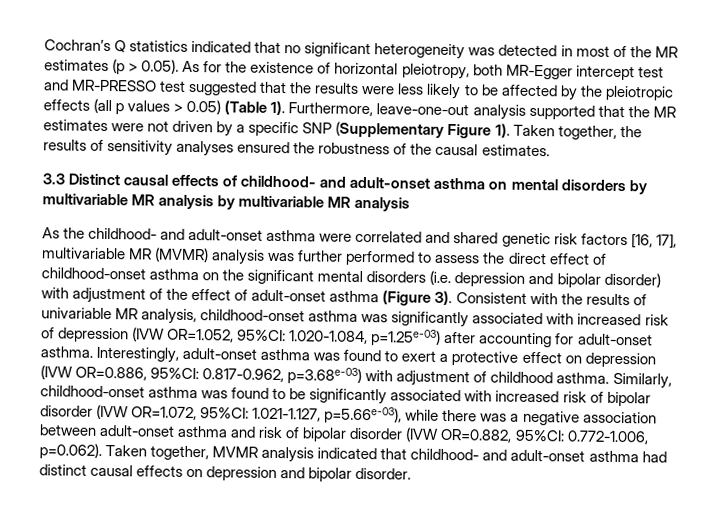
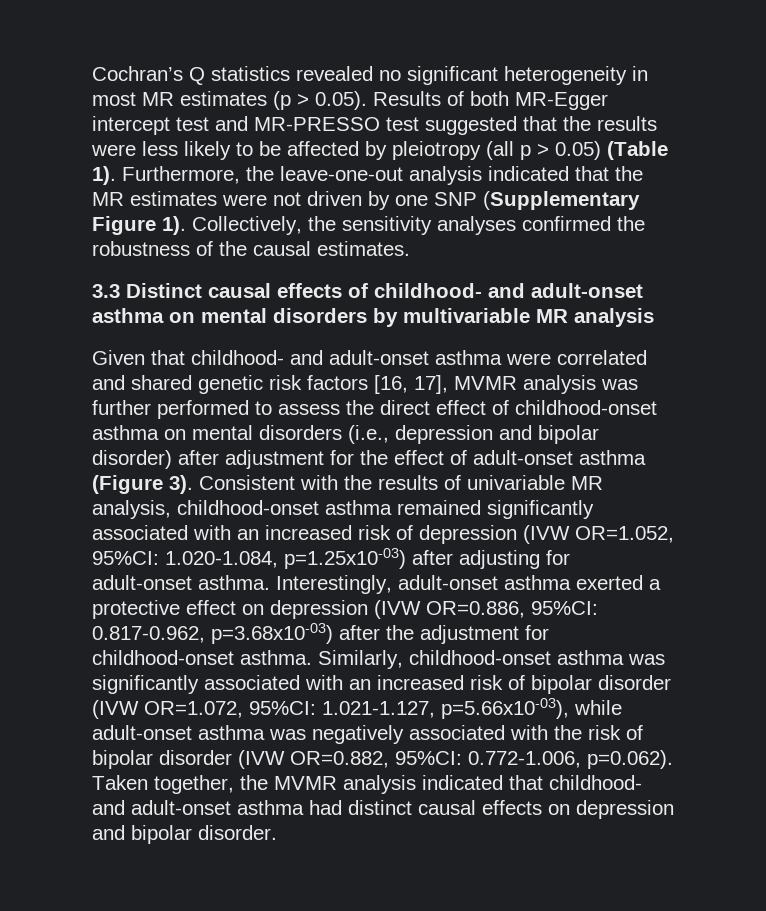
- Cochran’s Q statistics indicated that no significant heterogeneity was detected in most of the MR estimates (p > 0.05). As for the existence of horizontal pleiotropy, both MR-Egger intercept test and MR-PRESSO test suggested that the results were less likely to be affected by the pleiotropic effects (all p values > 0.05) (Table 1).
+ Cochran’s Q statistics revealed no significant heterogeneity in most MR estimates (p > 0.05). Results of both MR-Egger intercept test and MR-PRESSO test suggested that the results were less likely to be affected by pleiotropy (all p > 0.05) (Table 1).
- Furthermore, leave-one-out analysis supported that the MR estimates were not driven by a specific SNP (Supplementary Figure 1).
+ Furthermore, the leave-one-out analysis indicated that the MR estimates were not driven by one SNP (Supplementary Figure 1).
- Taken together, the results of sensitivity analyses ensured the robustness of the causal estimates.
+ Collectively, the sensitivity analyses confirmed the robustness of the causal estimates.
- 3.3 Distinct causal effects of childhood- and adult-onset asthma on mental disorders by multivariable MR analysis by multivariable MR analysis
- As the childhood- and adult-onset asthma were correlated and shared genetic risk factors [16, 17], multivariable MR (MVMR) analysis was further performed to assess the direct effect of childhood-onset asthma on the significant mental disorders (i.e. depression and bipolar disorder) with adjustment of the effect of adult-onset asthma (Figure 3).
+ 3.3 Distinct causal effects of childhood- and adult-onset asthma on mental disorders by multivariable MR analysis
+ Given that childhood- and adult-onset asthma were correlated and shared genetic risk factors [16, 17], MVMR analysis was further performed to assess the direct effect of childhood-onset asthma on mental disorders (i.e., depression and bipolar disorder) after adjustment for the effect of adult-onset asthma (Figure 3).
- Consistent with the results of univariable MR analysis, childhood-onset asthma was significantly associated with increased risk of depression (IVW OR=1.052, 95%CI: 1.020-1.084, p=1.25e-03) after accounting for adult-onset asthma.
+ Consistent with the results of univariable MR analysis, childhood-onset asthma remained significantly associated with an increased risk of depression (IVW OR=1.052, 95%CI: 1.020-1.084, p=1.25x10-03) after adjusting for adult-onset asthma.
- Interestingly, adult-onset asthma was found to exert a protective effect on depression (IVW OR=0.886, 95%CI: 0.817-0.962, p=3.68e-03) with adjustment of childhood asthma.
+ Interestingly, adult-onset asthma exerted a protective effect on depression (IVW OR=0.886, 95%CI: 0.817-0.962, p=3.68x10-03) after the adjustment for childhood-onset asthma.
- Similarly, childhood-onset asthma was found to be significantly associated with increased risk of bipolar disorder (IVW OR=1.072, 95%CI: 1.021-1.127, p=5.66e-03), while there was a negative association between adult-onset asthma and risk of bipolar disorder (IVW OR=0.882, 95%CI: 0.772-1.006, p=0.062). Taken together, MVMR analysis indicated that childhood- and adult-onset asthma had distinct causal effects on depression and bipolar disorder.
+ Similarly, childhood-onset asthma was significantly associated with an increased risk of bipolar disorder (IVW OR=1.072, 95%CI: 1.021-1.127, p=5.66x10-03), while adult-onset asthma was negatively associated with the risk of bipolar disorder (IVW OR=0.882, 95%CI: 0.772-1.006, p=0.062). Taken together, the MVMR analysis indicated that childhood- and adult-onset asthma had distinct causal effects on depression and bipolar disorder.

